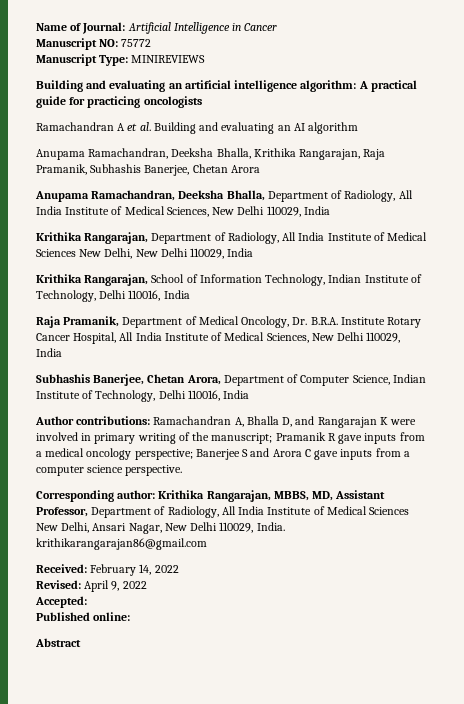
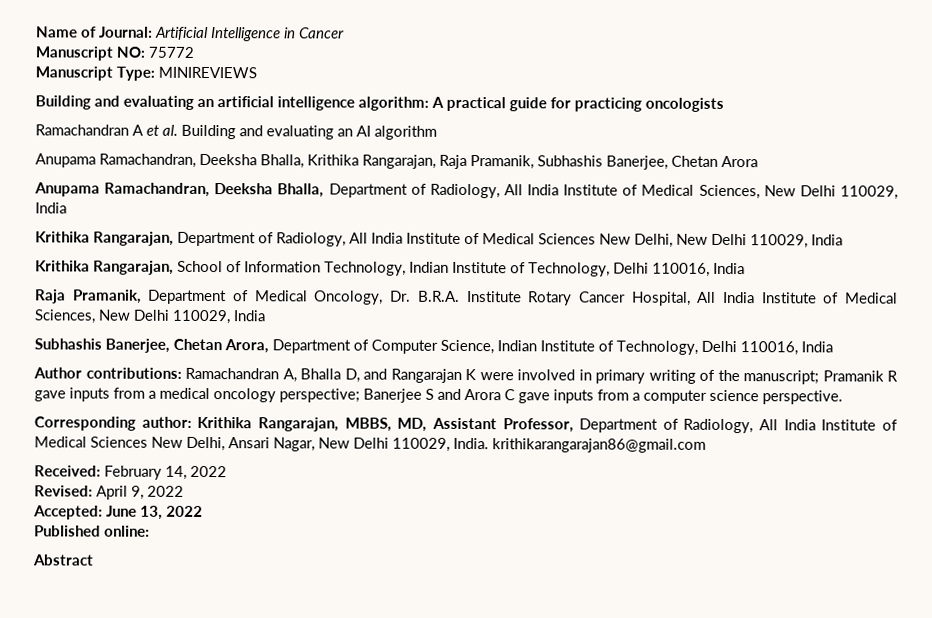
- Accepted:
+ Accepted: June 13, 2022

